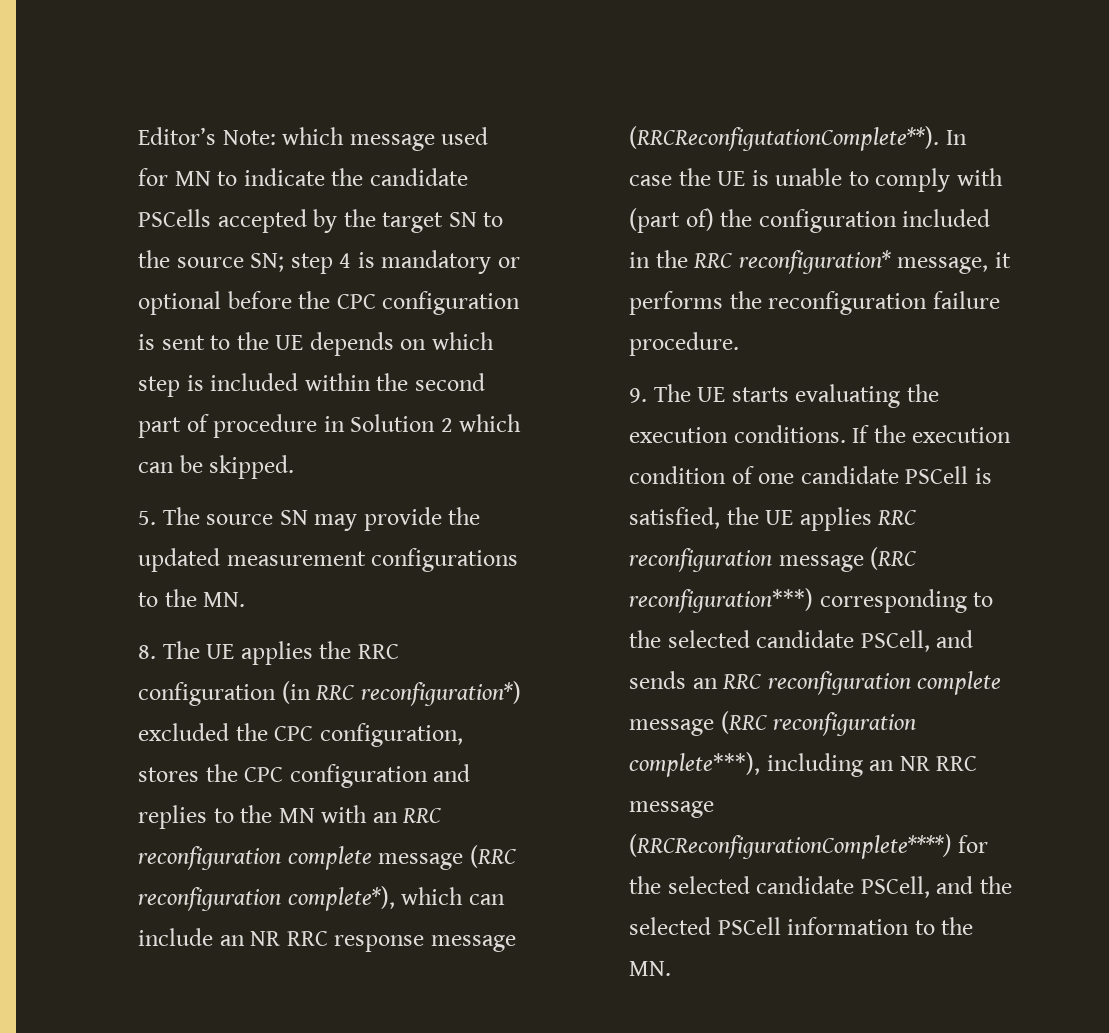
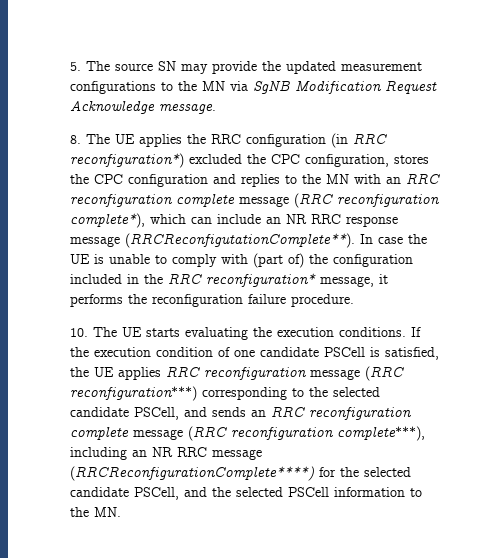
- Editor’s Note: which message used for MN to indicate the candidate PSCells accepted by the target SN to the source SN; step 4 is mandatory or optional before the CPC configuration is sent to the UE depends on which step is included within the second part of procedure in Solution 2 which can be skipped.
- 5. The source SN may provide the updated measurement configurations to the MN.
+ 5. The source SN may provide the updated measurement configurations to the MN via SgNB Modification Request Acknowledge message.
- 9. The UE starts evaluating the execution conditions.
+ 10. The UE starts evaluating the execution conditions.

